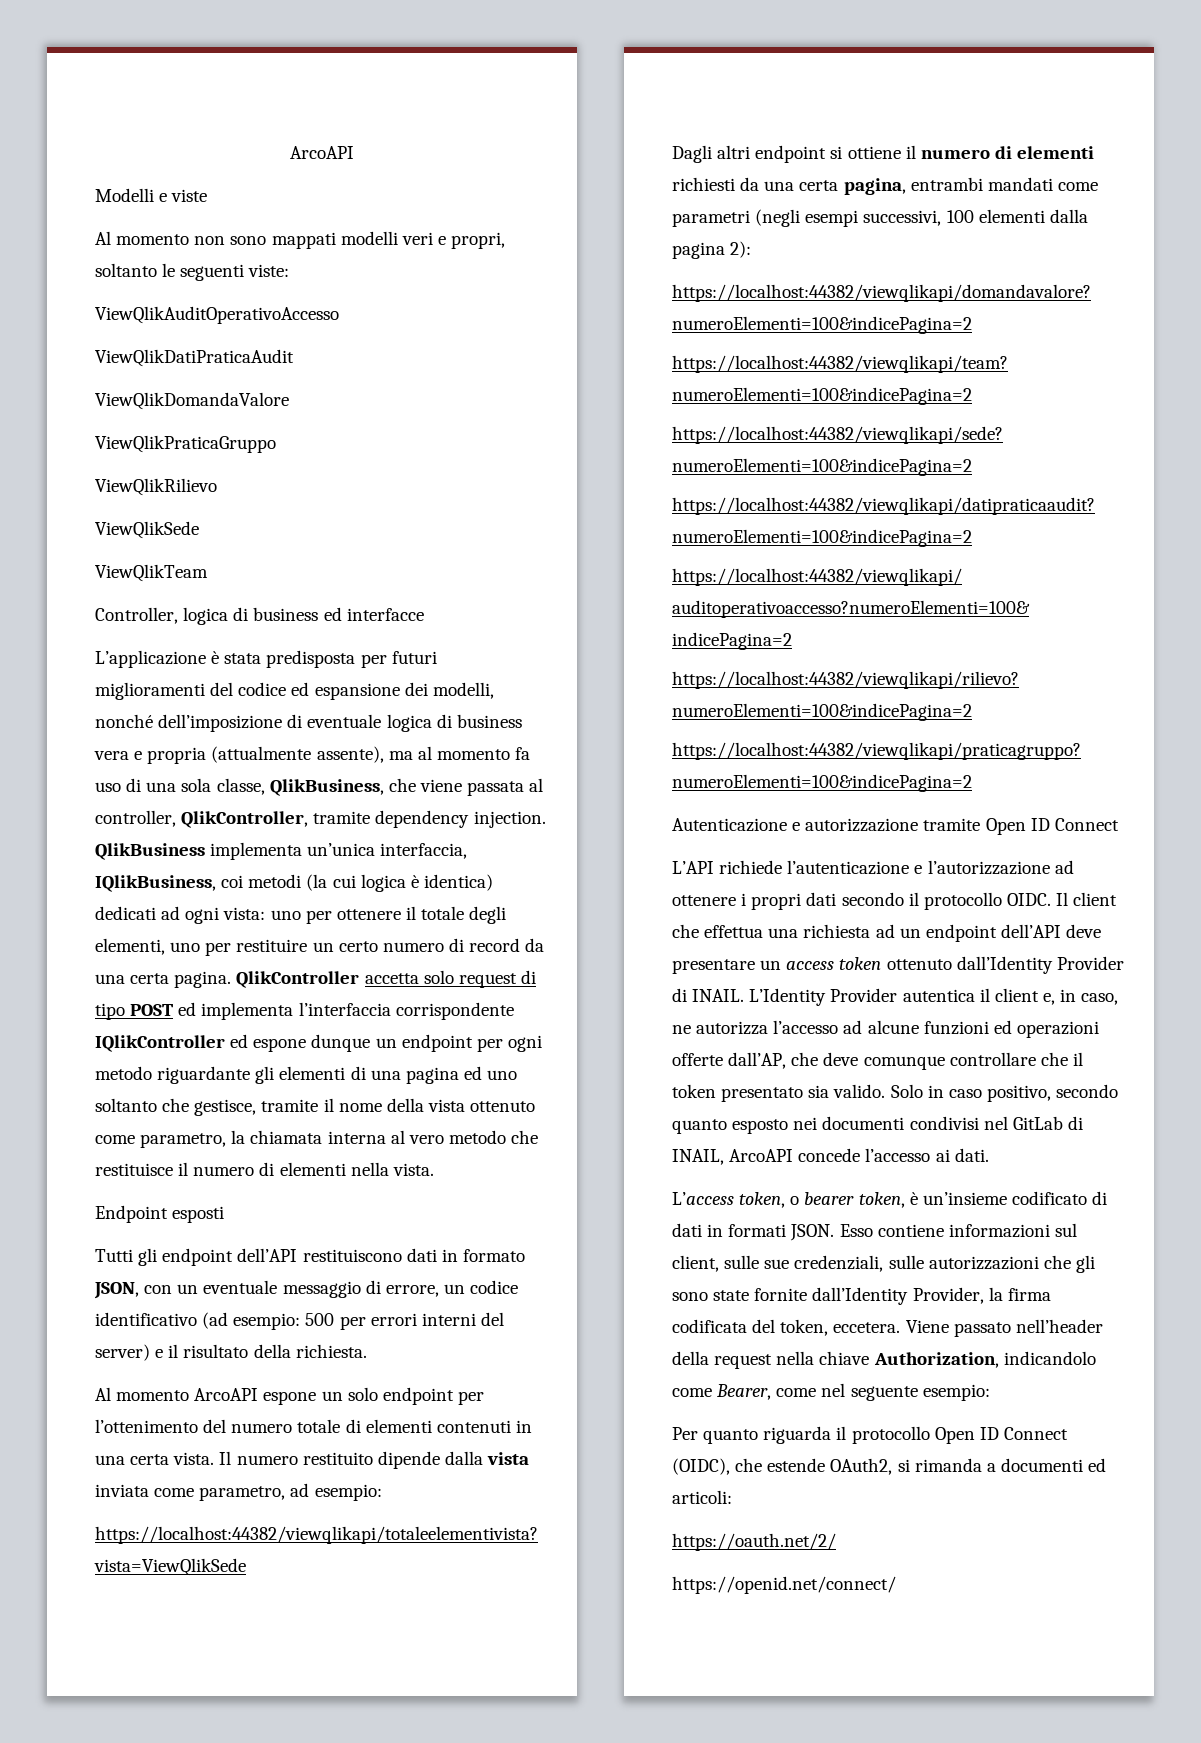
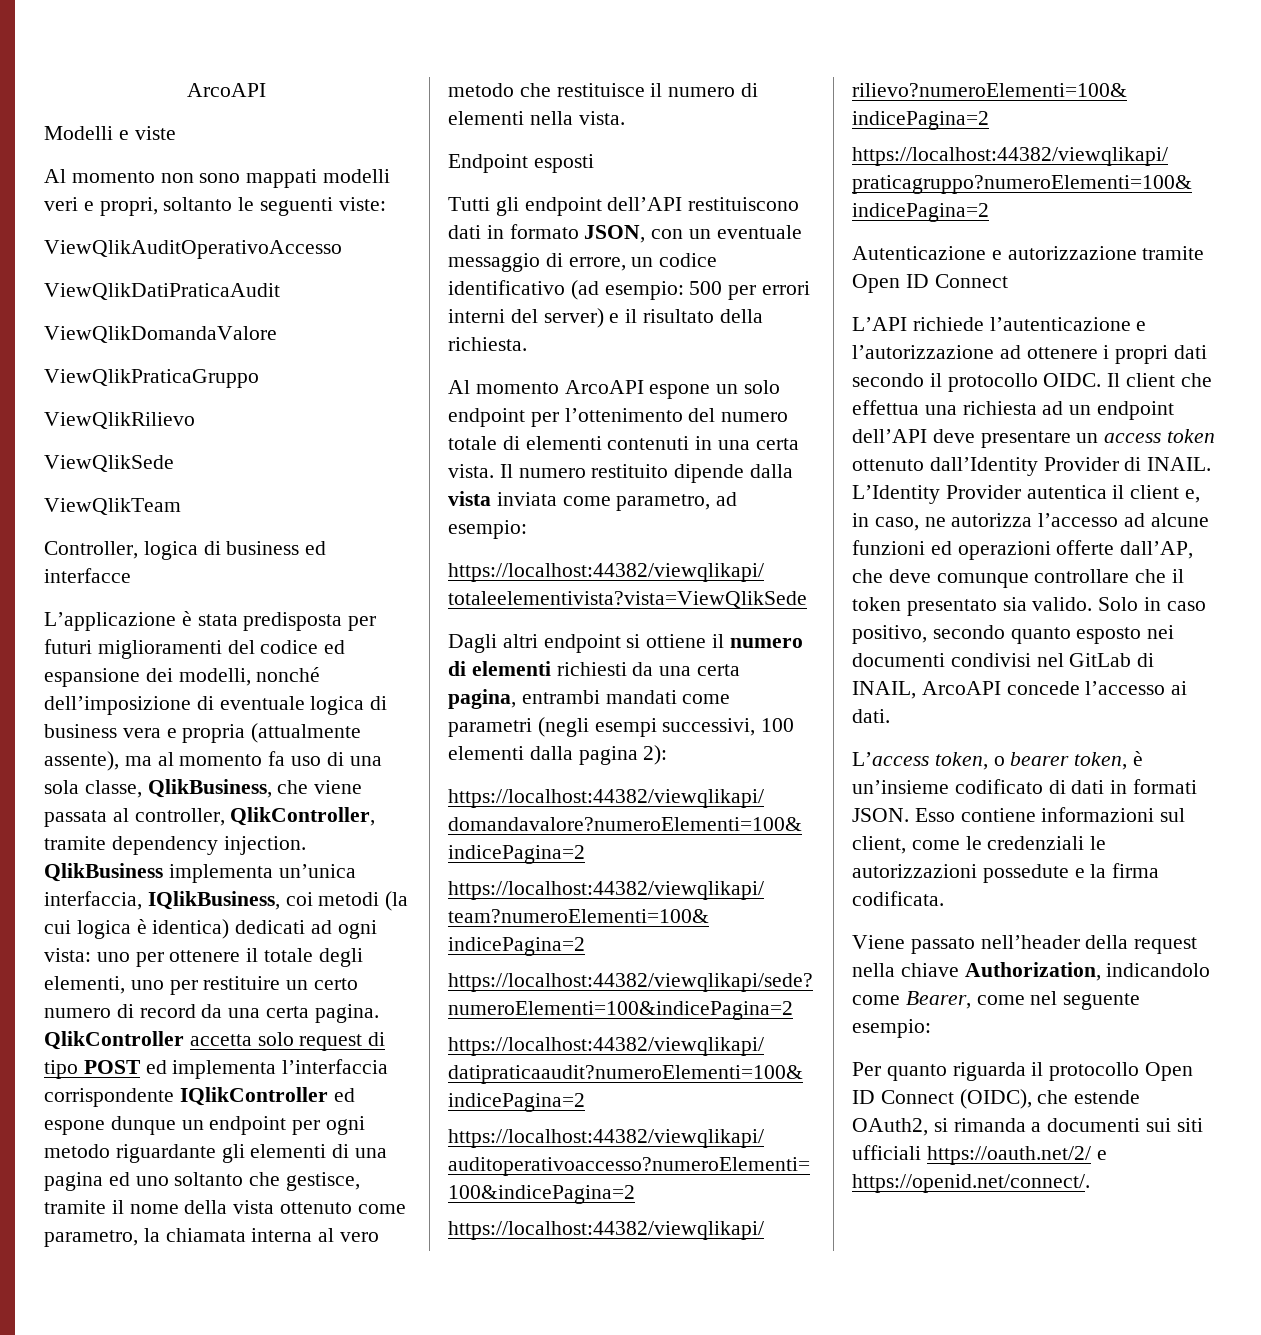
- Esso contiene informazioni sul client, sulle sue credenziali, sulle autorizzazioni che gli sono state fornite dall’Identity Provider, la firma codificata del token, eccetera. Viene passato nell’header della request nella chiave Authorization, indicandolo come Bearer, come nel seguente esempio:
+ Esso contiene informazioni sul client, come le credenziali le autorizzazioni possedute e la firma codificata.
+ Viene passato nell’header della request nella chiave Authorization, indicandolo come Bearer, come nel seguente esempio:
- Per quanto riguarda il protocollo Open ID Connect (OIDC), che estende OAuth2, si rimanda a documenti ed articoli:
- https://oauth.net/2/
- https://openid.net/connect/
+ Per quanto riguarda il protocollo Open ID Connect (OIDC), che estende OAuth2, si rimanda a documenti sui siti ufficiali https://oauth.net/2/ e https://openid.net/connect/.

